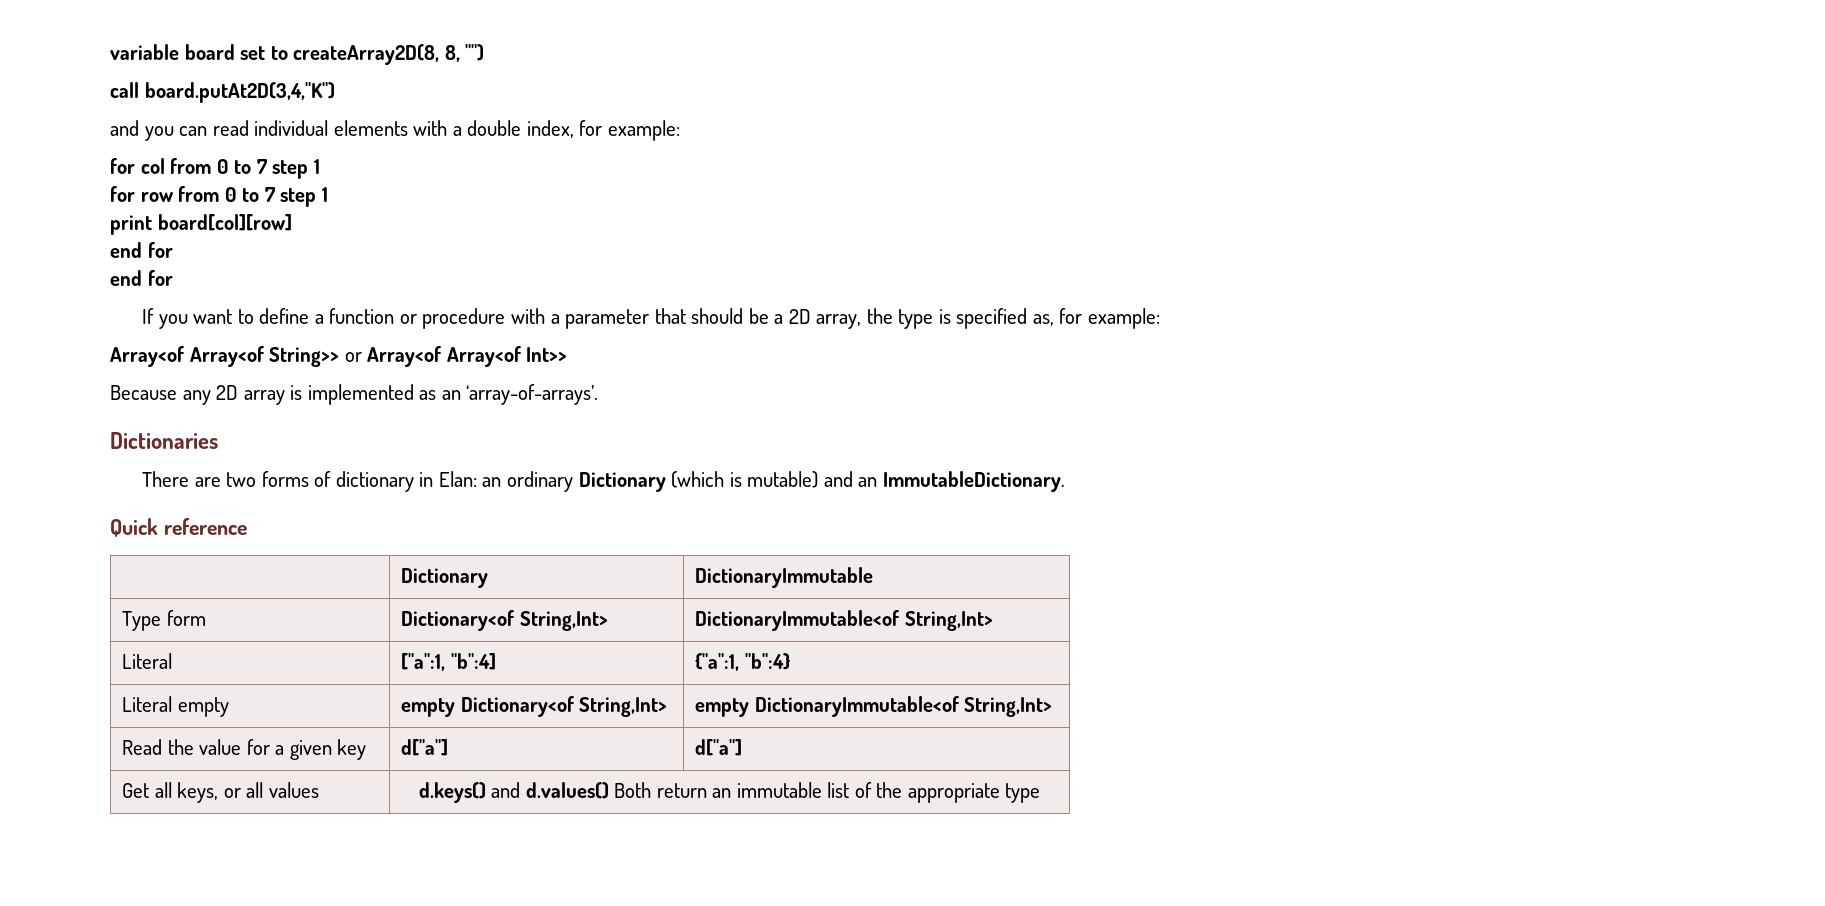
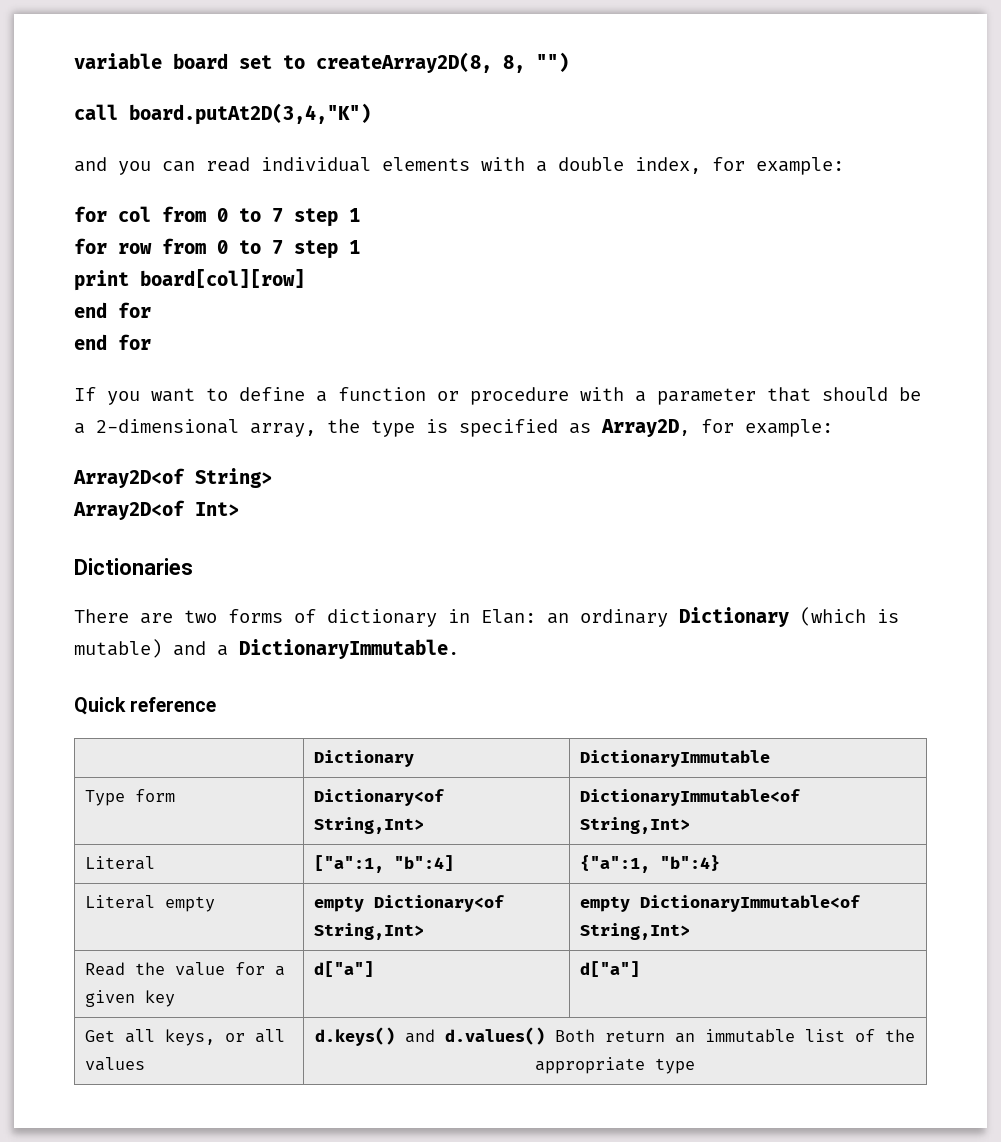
- If you want to define a function or procedure with a parameter that should be a 2D array, the type is specified as, for example:
- Array<of Array<of String>> or Array<of Array<of Int>>
- Because any 2D array is implemented as an ‘array-of-arrays’.
+ If you want to define a function or procedure with a parameter that should be a 2-dimensional array, the type is specified as Array2D, for example:
+ Array2D<of String>
+ Array2D<of Int>
- There are two forms of dictionary in Elan: an ordinary Dictionary (which is mutable) and an ImmutableDictionary.
+ There are two forms of dictionary in Elan: an ordinary Dictionary (which is mutable) and a DictionaryImmutable.

